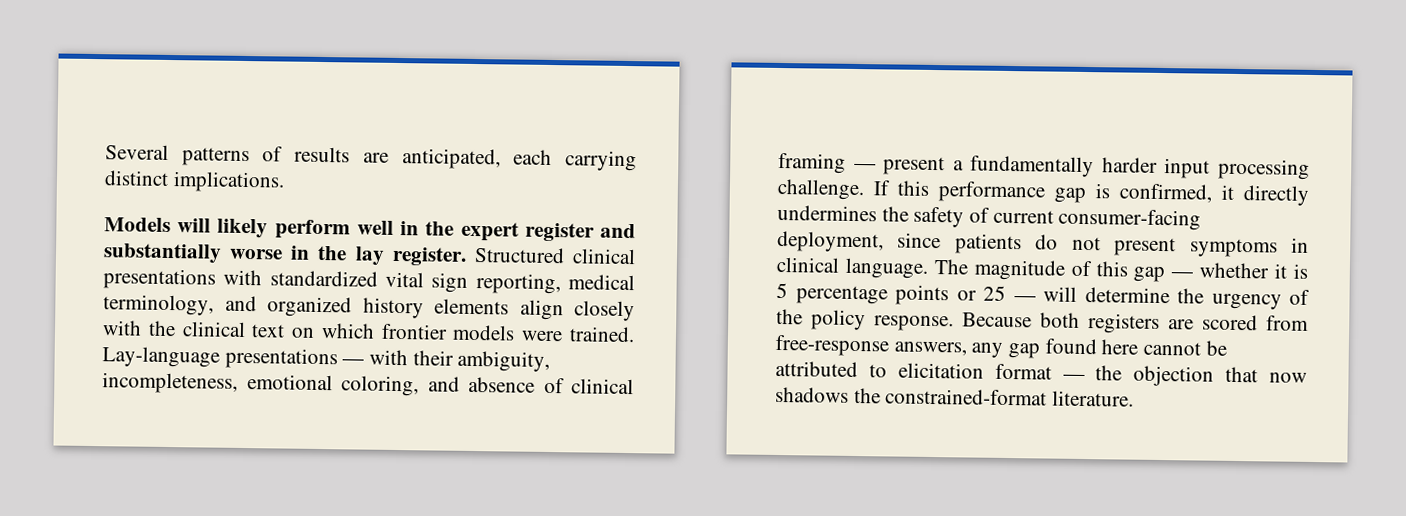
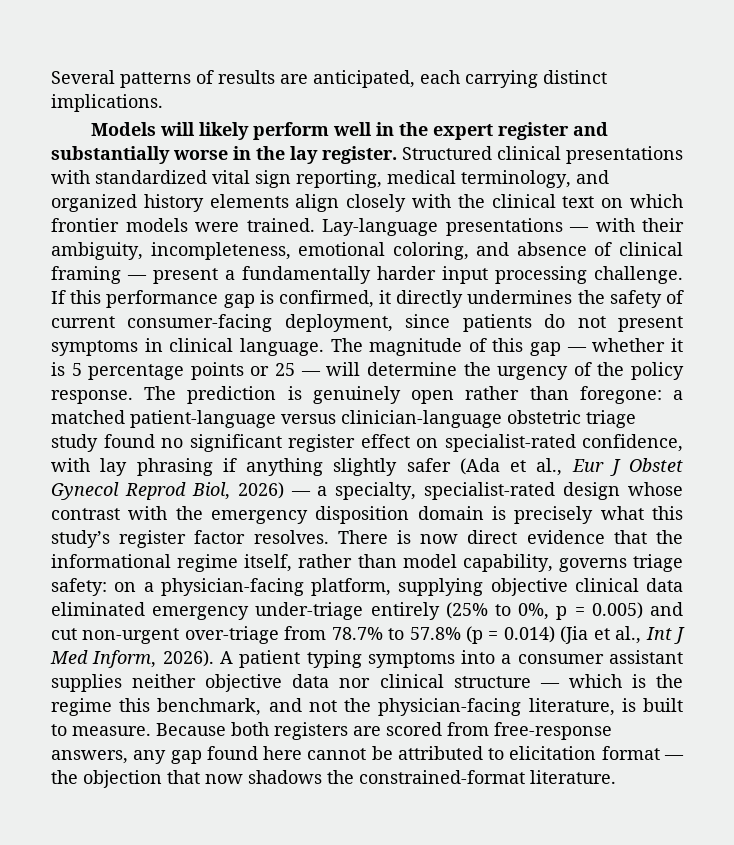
+ The prediction is genuinely open rather than foregone: a matched patient-language versus clinician-language obstetric triage study found no significant register effect on specialist-rated confidence, with lay phrasing if anything slightly safer (Ada et al., Eur J Obstet Gynecol Reprod Biol, 2026) — a specialty, specialist-rated design whose contrast with the emergency disposition domain is precisely what this study’s register factor resolves. There is now direct evidence that the informational regime itself, rather than model capability, governs triage safety: on a physician-facing platform, supplying objective clinical data eliminated emergency under-triage entirely (25% to 0%, p = 0.005) and cut non-urgent over-triage from 78.7% to 57.8% (p = 0.014) (Jia et al., Int J Med Inform, 2026). A patient typing symptoms into a consumer assistant supplies neither objective data nor clinical structure — which is the regime this benchmark, and not the physician-facing literature, is built to measure.

